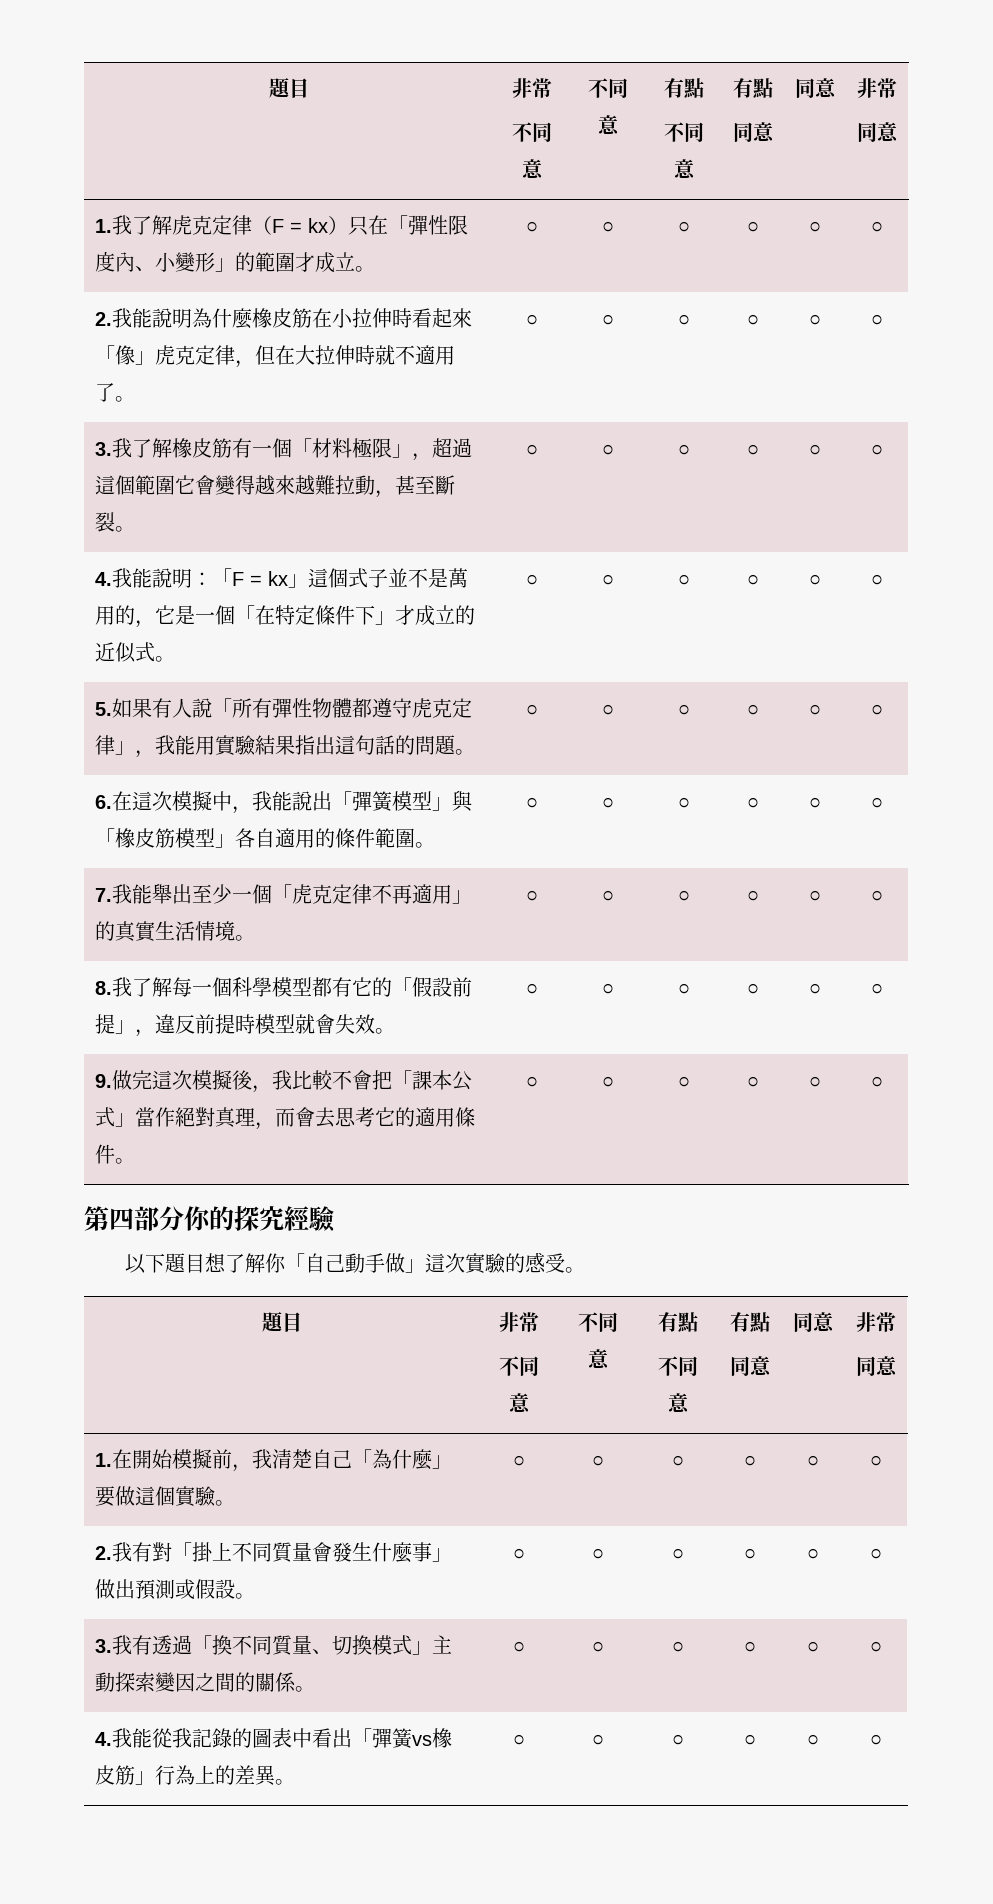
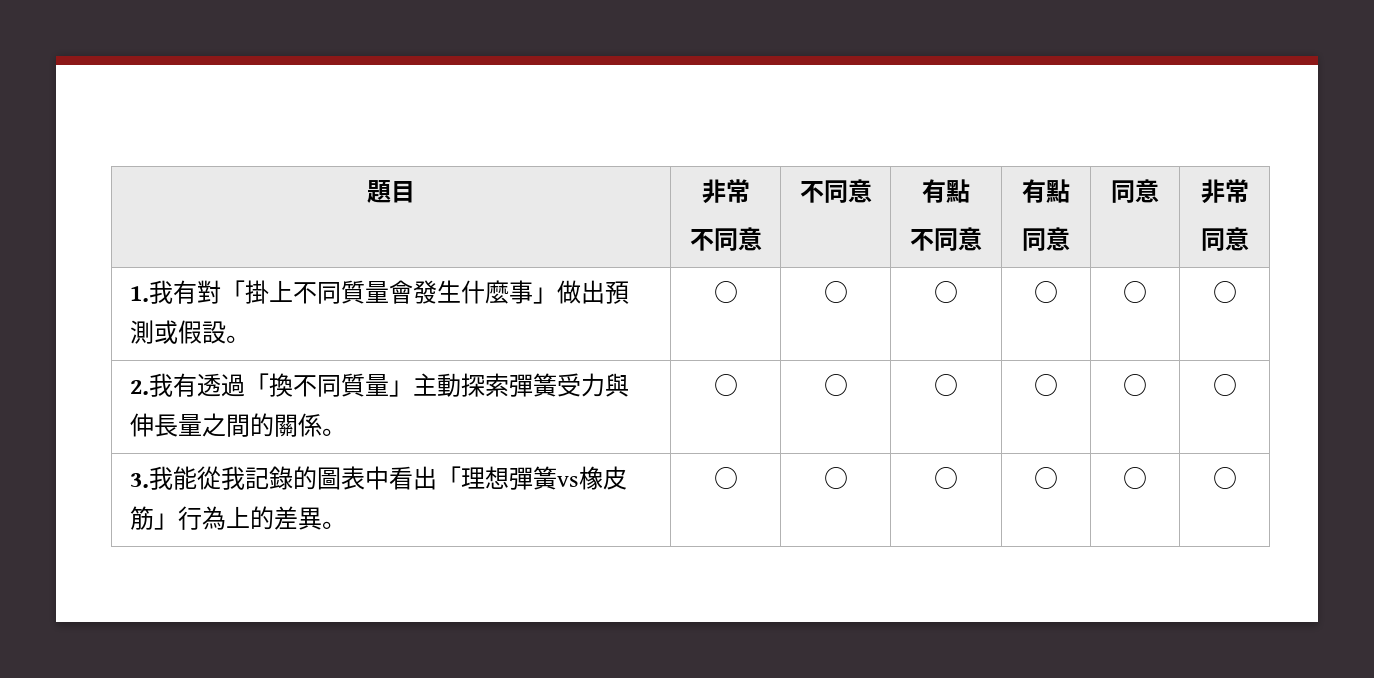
- 1.我了解虎克定律（F = kx）只在「彈性限度內、小變形」的範圍才成立。 | ○ | ○ | ○ | ○ | ○ | ○
- 2.我能說明為什麼橡皮筋在小拉伸時看起來「像」虎克定律，但在大拉伸時就不適用了。 | ○ | ○ | ○ | ○ | ○ | ○
- 3.我了解橡皮筋有一個「材料極限」，超過這個範圍它會變得越來越難拉動，甚至斷裂。 | ○ | ○ | ○ | ○ | ○ | ○
- 4.我能說明：「F = kx」這個式子並不是萬用的，它是一個「在特定條件下」才成立的近似式。 | ○ | ○ | ○ | ○ | ○ | ○
- 5.如果有人說「所有彈性物體都遵守虎克定律」，我能用實驗結果指出這句話的問題。 | ○ | ○ | ○ | ○ | ○ | ○
- 6.在這次模擬中，我能說出「彈簧模型」與「橡皮筋模型」各自適用的條件範圍。 | ○ | ○ | ○ | ○ | ○ | ○
- 7.我能舉出至少一個「虎克定律不再適用」的真實生活情境。 | ○ | ○ | ○ | ○ | ○ | ○
- 8.我了解每一個科學模型都有它的「假設前提」，違反前提時模型就會失效。 | ○ | ○ | ○ | ○ | ○ | ○
- 9.做完這次模擬後，我比較不會把「課本公式」當作絕對真理，而會去思考它的適用條件。 | ○ | ○ | ○ | ○ | ○ | ○
- 第四部分你的探究經驗
- 以下題目想了解你「自己動手做」這次實驗的感受。
- 題目 | 非常
- 不同意 | 不同意 | 有點
- 不同意 | 有點
- 同意 | 同意 | 非常
- 同意
- 1.在開始模擬前，我清楚自己「為什麼」要做這個實驗。 | ○ | ○ | ○ | ○ | ○ | ○
- 2.我有對「掛上不同質量會發生什麼事」做出預測或假設。 | ○ | ○ | ○ | ○ | ○ | ○
+ 1.我有對「掛上不同質量會發生什麼事」做出預測或假設。 | ○ | ○ | ○ | ○ | ○ | ○
- 3.我有透過「換不同質量、切換模式」主動探索變因之間的關係。 | ○ | ○ | ○ | ○ | ○ | ○
+ 2.我有透過「換不同質量」主動探索彈簧受力與伸長量之間的關係。 | ○ | ○ | ○ | ○ | ○ | ○
- 4.我能從我記錄的圖表中看出「彈簧vs橡皮筋」行為上的差異。 | ○ | ○ | ○ | ○ | ○ | ○
+ 3.我能從我記錄的圖表中看出「理想彈簧vs橡皮筋」行為上的差異。 | ○ | ○ | ○ | ○ | ○ | ○

